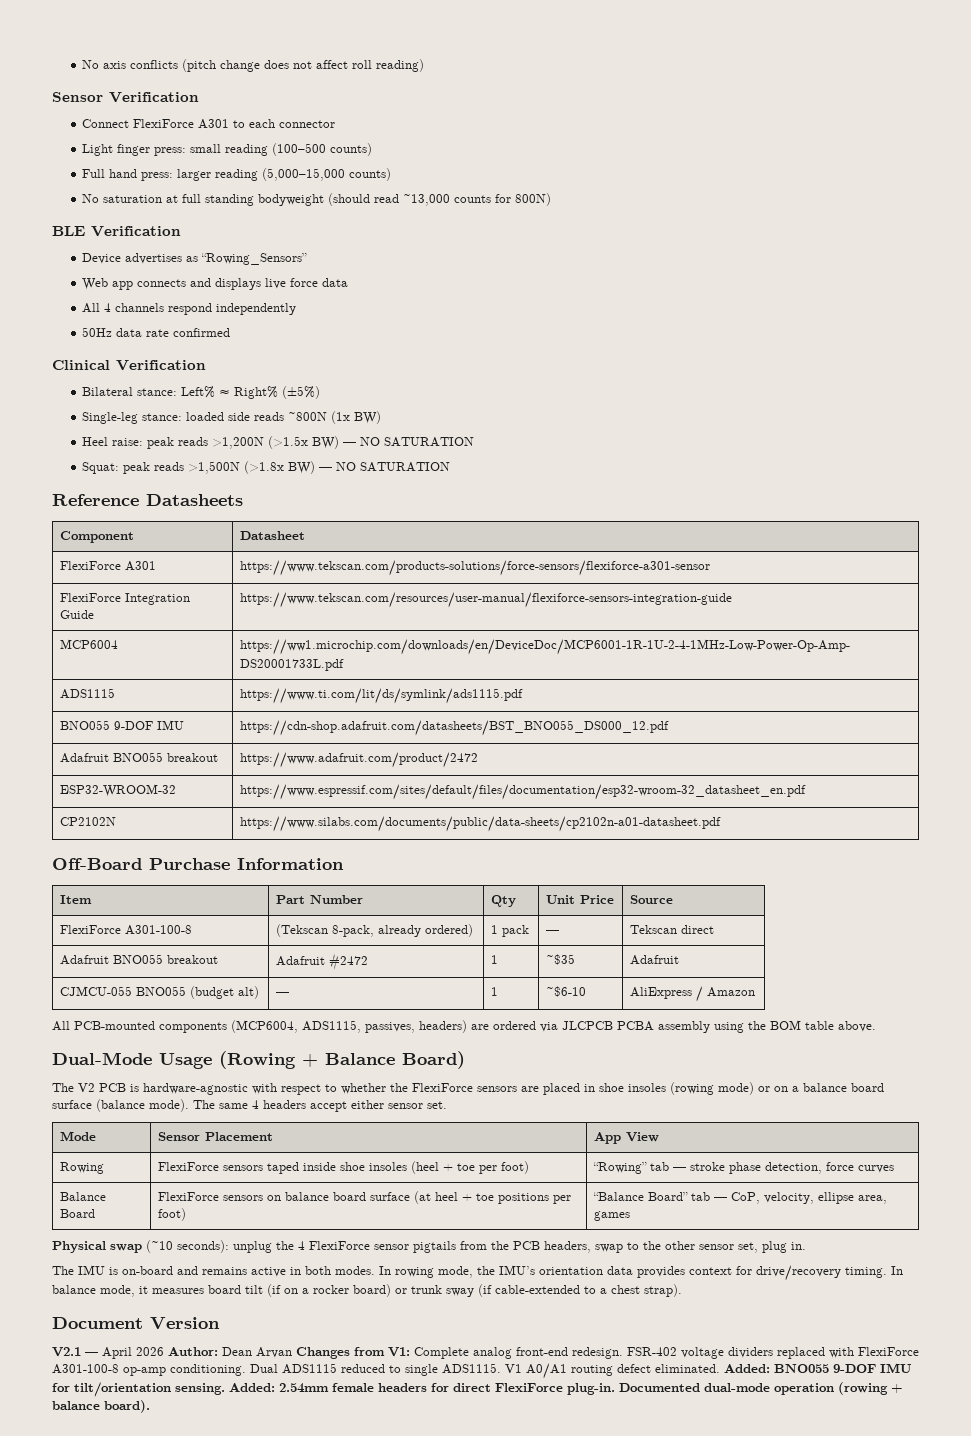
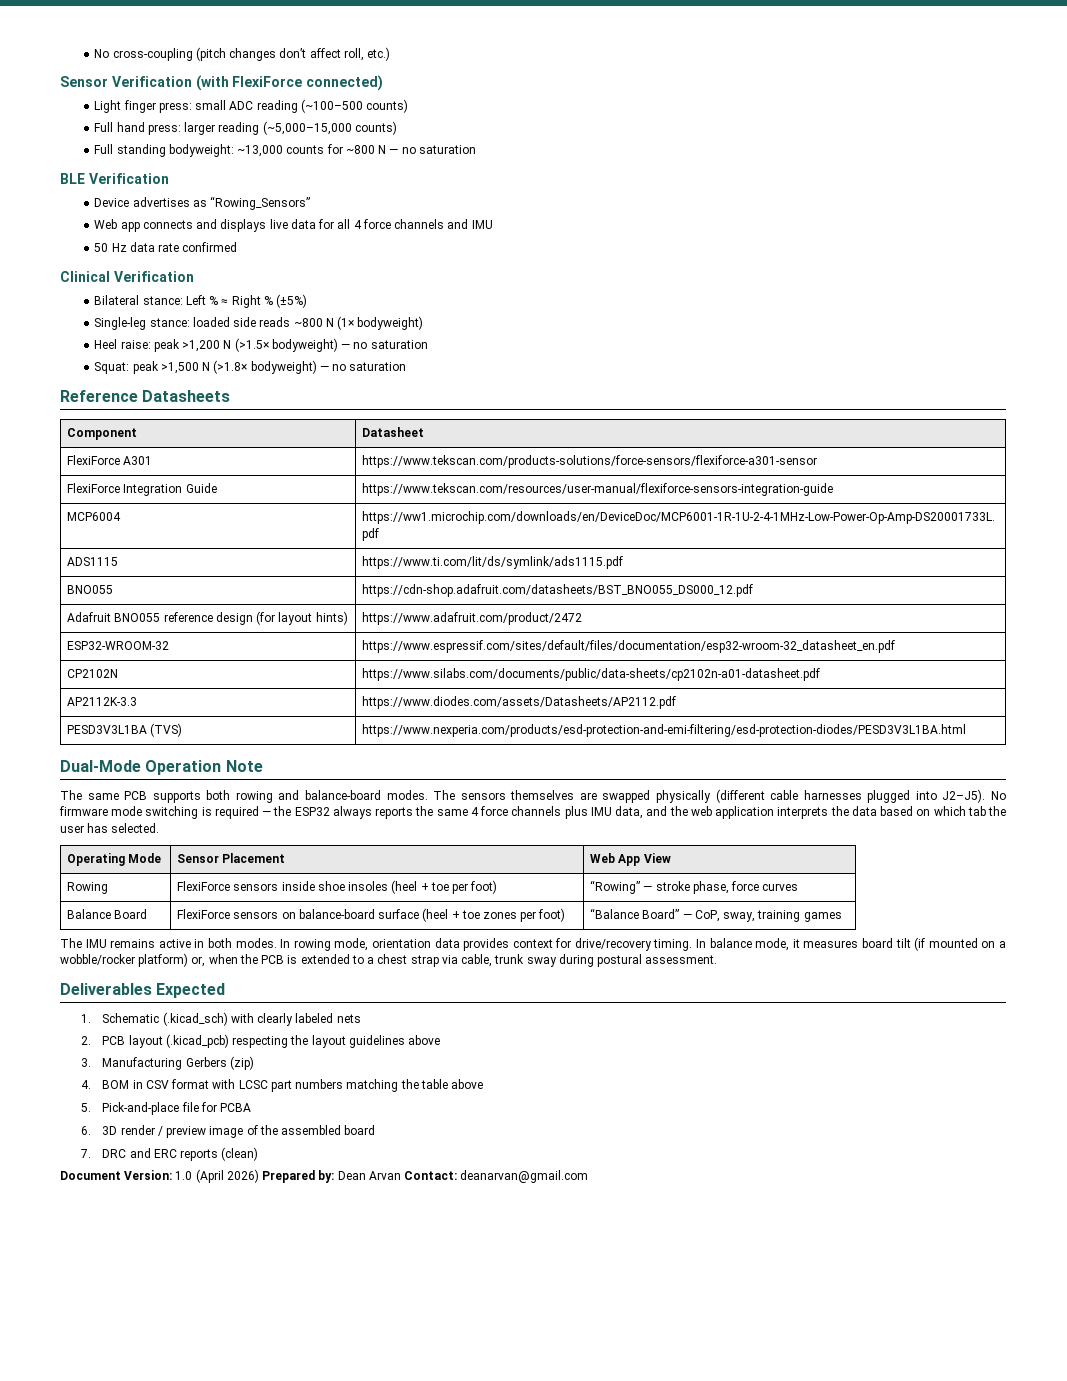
- No axis conflicts (pitch change does not affect roll reading)
- Sensor Verification
- Connect FlexiForce A301 to each connector
+ No cross-coupling (pitch changes don’t affect roll, etc.)
+ Sensor Verification (with FlexiForce connected)
- Light finger press: small reading (100–500 counts)
+ Light finger press: small ADC reading (~100–500 counts)
- Full hand press: larger reading (5,000–15,000 counts)
- No saturation at full standing bodyweight (should read ~13,000 counts for 800N)
+ Full hand press: larger reading (~5,000–15,000 counts)
+ Full standing bodyweight: ~13,000 counts for ~800 N — no saturation
- Web app connects and displays live force data
- All 4 channels respond independently
- 50Hz data rate confirmed
+ Web app connects and displays live data for all 4 force channels and IMU
+ 50 Hz data rate confirmed
- Bilateral stance: Left% ≈ Right% (±5%)
+ Bilateral stance: Left % ≈ Right % (±5%)
- Single-leg stance: loaded side reads ~800N (1x BW)
+ Single-leg stance: loaded side reads ~800 N (1× bodyweight)
- Heel raise: peak reads >1,200N (>1.5x BW) — NO SATURATION
- Squat: peak reads >1,500N (>1.8x BW) — NO SATURATION
+ Heel raise: peak >1,200 N (>1.5× bodyweight) — no saturation
+ Squat: peak >1,500 N (>1.8× bodyweight) — no saturation
- BNO055 9-DOF IMU | https://cdn-shop.adafruit.com/datasheets/BST_BNO055_DS000_12.pdf
+ BNO055 | https://cdn-shop.adafruit.com/datasheets/BST_BNO055_DS000_12.pdf
- Adafruit BNO055 breakout | https://www.adafruit.com/product/2472
+ Adafruit BNO055 reference design (for layout hints) | https://www.adafruit.com/product/2472
- Off-Board Purchase Information
- Item | Part Number | Qty | Unit Price | Source
- FlexiForce A301-100-8 | (Tekscan 8-pack, already ordered) | 1 pack | — | Tekscan direct
- Adafruit BNO055 breakout | Adafruit #2472 | 1 | ~$35 | Adafruit
- CJMCU-055 BNO055 (budget alt) | — | 1 | ~$6-10 | AliExpress / Amazon
- All PCB-mounted components (MCP6004, ADS1115, passives, headers) are ordered via JLCPCB PCBA assembly using the BOM table above.
- Dual-Mode Usage (Rowing + Balance Board)
- The V2 PCB is hardware-agnostic with respect to whether the FlexiForce sensors are placed in shoe insoles (rowing mode) or on a balance board surface (balance mode). The same 4 headers accept either sensor set.
- Mode | Sensor Placement | App View
+ AP2112K-3.3 | https://www.diodes.com/assets/Datasheets/AP2112.pdf
+ PESD3V3L1BA (TVS) | https://www.nexperia.com/products/esd-protection-and-emi-filtering/esd-protection-diodes/PESD3V3L1BA.html
+ Dual-Mode Operation Note
+ The same PCB supports both rowing and balance-board modes. The sensors themselves are swapped physically (different cable harnesses plugged into J2–J5). No firmware mode switching is required — the ESP32 always reports the same 4 force channels plus IMU data, and the web application interprets the data based on which tab the user has selected.
+ Operating Mode | Sensor Placement | Web App View
- Rowing | FlexiForce sensors taped inside shoe insoles (heel + toe per foot) | “Rowing” tab — stroke phase detection, force curves
+ Rowing | FlexiForce sensors inside shoe insoles (heel + toe per foot) | “Rowing” — stroke phase, force curves
- Balance Board | FlexiForce sensors on balance board surface (at heel + toe positions per foot) | “Balance Board” tab — CoP, velocity, ellipse area, games
- Physical swap (~10 seconds): unplug the 4 FlexiForce sensor pigtails from the PCB headers, swap to the other sensor set, plug in.
+ Balance Board | FlexiForce sensors on balance-board surface (heel + toe zones per foot) | “Balance Board” — CoP, sway, training games
- The IMU is on-board and remains active in both modes.
+ The IMU remains active in both modes.
- In rowing mode, the IMU’s orientation data provides context for drive/recovery timing.
+ In rowing mode, orientation data provides context for drive/recovery timing.
- In balance mode, it measures board tilt (if on a rocker board) or trunk sway (if cable-extended to a chest strap).
- Document Version
- V2.1 — April 2026 Author: Dean Arvan Changes from V1: Complete analog front-end redesign. FSR-402 voltage dividers replaced with FlexiForce A301-100-8 op-amp conditioning. Dual ADS1115 reduced to single ADS1115. V1 A0/A1 routing defect eliminated. Added: BNO055 9-DOF IMU for tilt/orientation sensing. Added: 2.54mm female headers for direct FlexiForce plug-in. Documented dual-mode operation (rowing + balance board).
+ In balance mode, it measures board tilt (if mounted on a wobble/rocker platform) or, when the PCB is extended to a chest strap via cable, trunk sway during postural assessment.
+ Deliverables Expected
+ 1. Schematic (.kicad_sch) with clearly labeled nets
+ 2. PCB layout (.kicad_pcb) respecting the layout guidelines above
+ 3. Manufacturing Gerbers (zip)
+ 4. BOM in CSV format with LCSC part numbers matching the table above
+ 5. Pick-and-place file for PCBA
+ 6. 3D render / preview image of the assembled board
+ 7. DRC and ERC reports (clean)
+ Document Version: 1.0 (April 2026) Prepared by: Dean Arvan Contact: deanarvan@gmail.com

